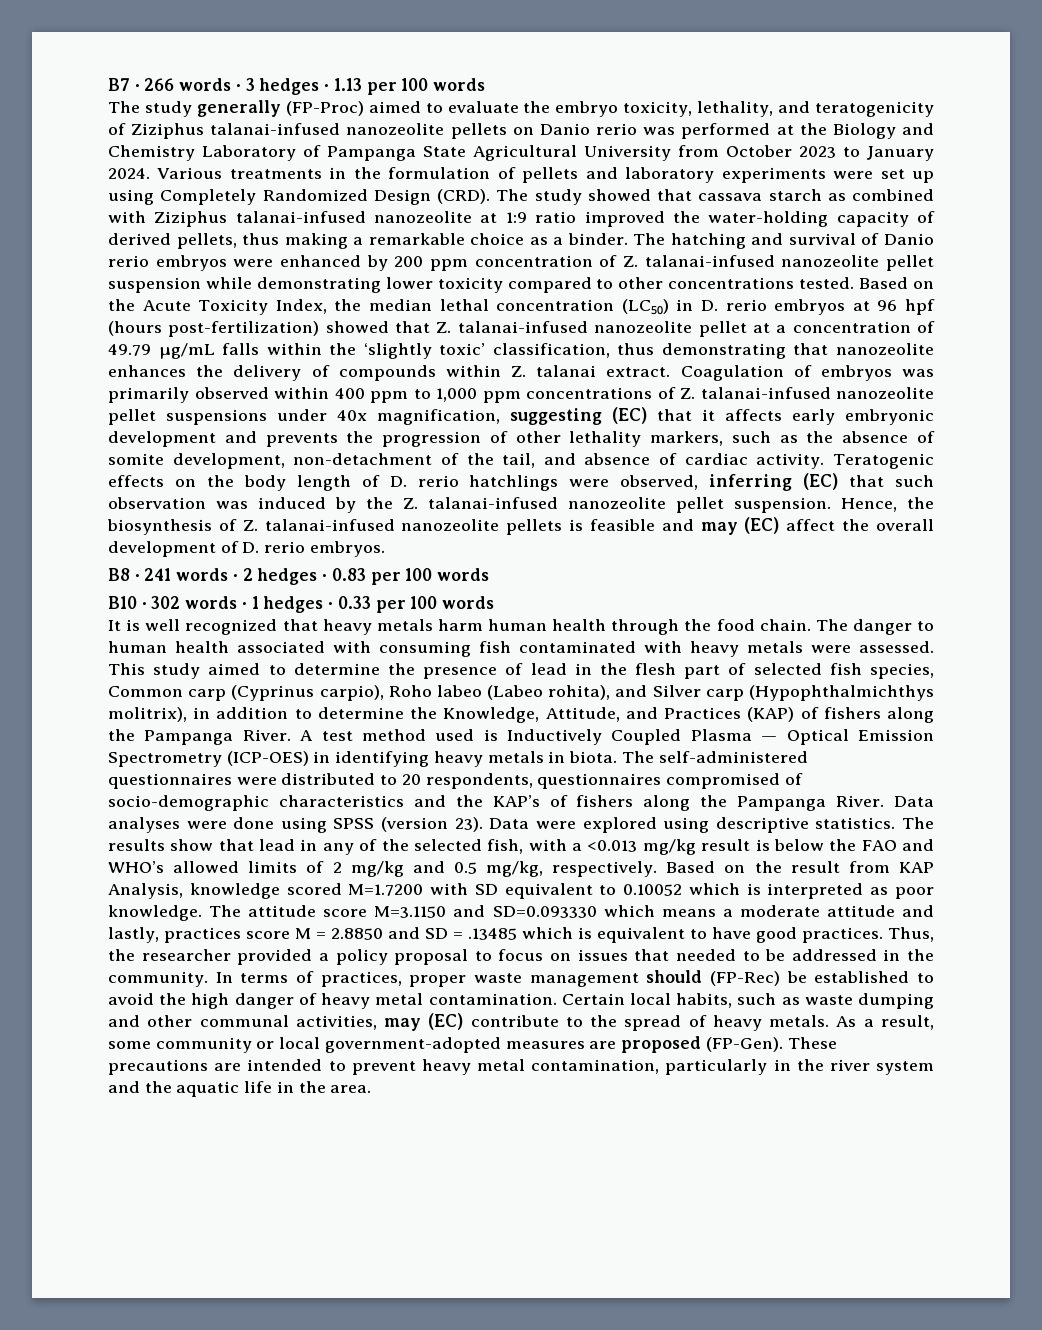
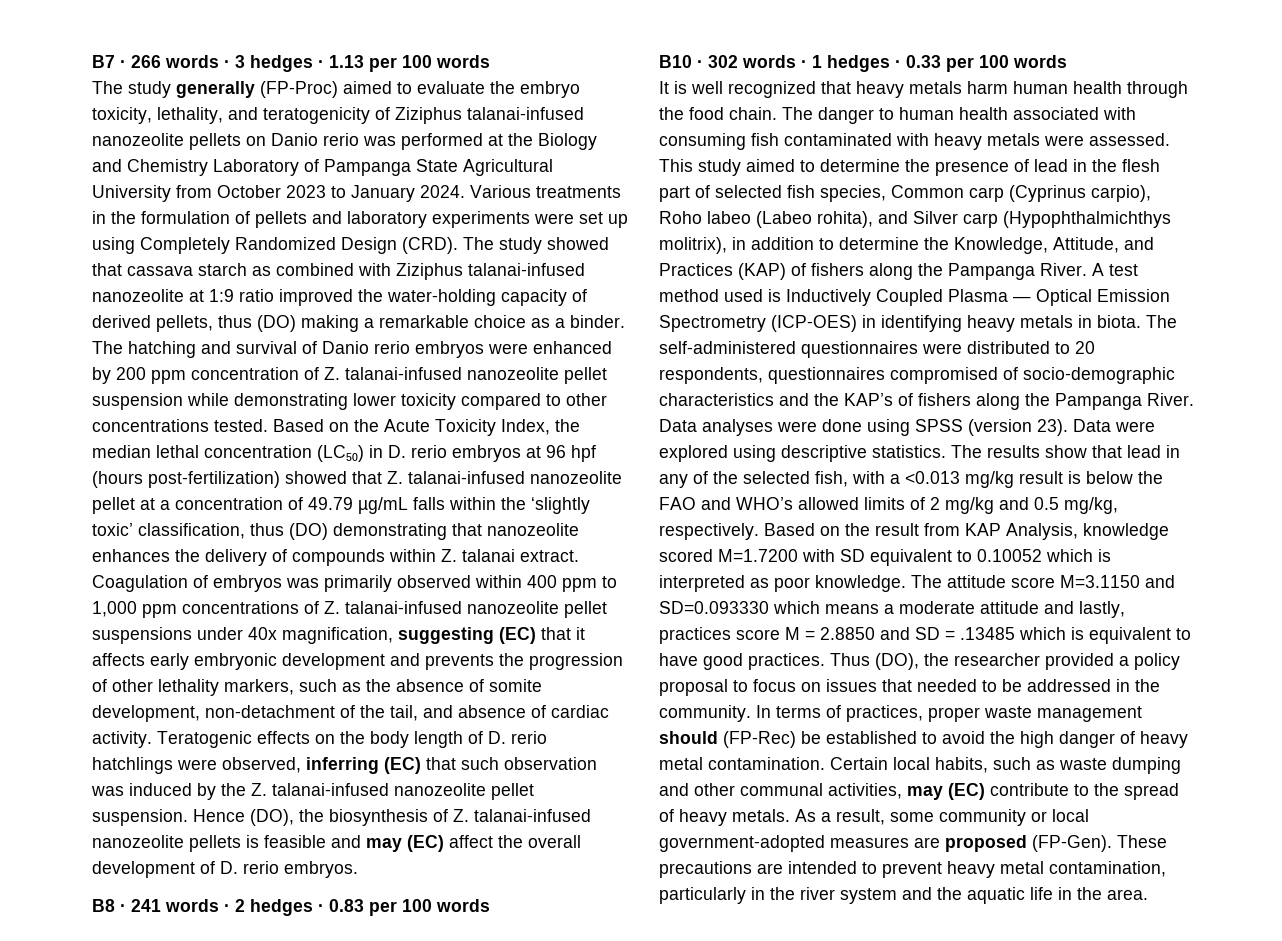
- The study showed that cassava starch as combined with Ziziphus talanai-infused nanozeolite at 1:9 ratio improved the water-holding capacity of derived pellets, thus making a remarkable choice as a binder.
+ The study showed that cassava starch as combined with Ziziphus talanai-infused nanozeolite at 1:9 ratio improved the water-holding capacity of derived pellets, thus (DO) making a remarkable choice as a binder.
- Based on the Acute Toxicity Index, the median lethal concentration (LC₅₀) in D. rerio embryos at 96 hpf (hours post-fertilization) showed that Z. talanai-infused nanozeolite pellet at a concentration of 49.79 µg/mL falls within the ‘slightly toxic’ classification, thus demonstrating that nanozeolite enhances the delivery of compounds within Z. talanai extract.
+ Based on the Acute Toxicity Index, the median lethal concentration (LC₅₀) in D. rerio embryos at 96 hpf (hours post-fertilization) showed that Z. talanai-infused nanozeolite pellet at a concentration of 49.79 µg/mL falls within the ‘slightly toxic’ classification, thus (DO) demonstrating that nanozeolite enhances the delivery of compounds within Z. talanai extract.
- Hence, the biosynthesis of Z. talanai-infused nanozeolite pellets is feasible and may (EC) affect the overall development of D. rerio embryos.
+ Hence (DO), the biosynthesis of Z. talanai-infused nanozeolite pellets is feasible and may (EC) affect the overall development of D. rerio embryos.
- Thus, the researcher provided a policy proposal to focus on issues that needed to be addressed in the community.
+ Thus (DO), the researcher provided a policy proposal to focus on issues that needed to be addressed in the community.

